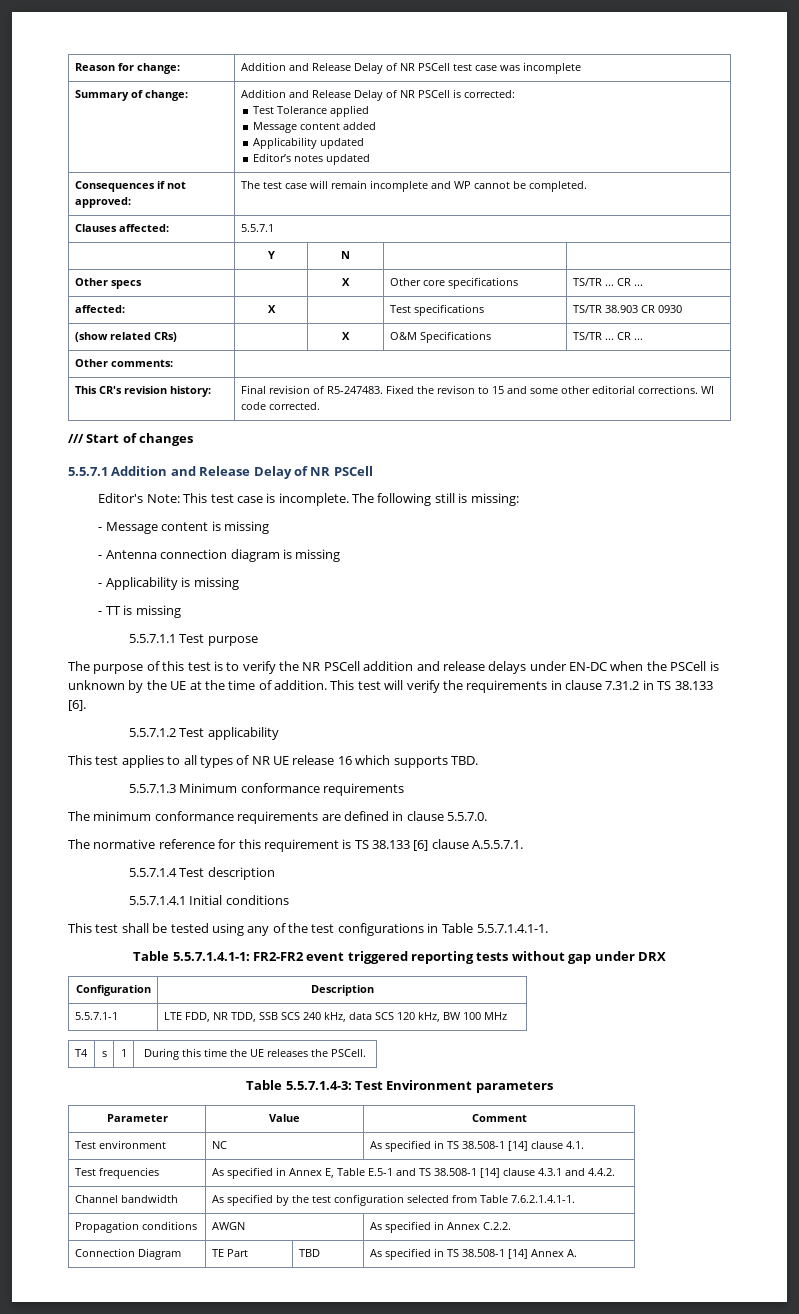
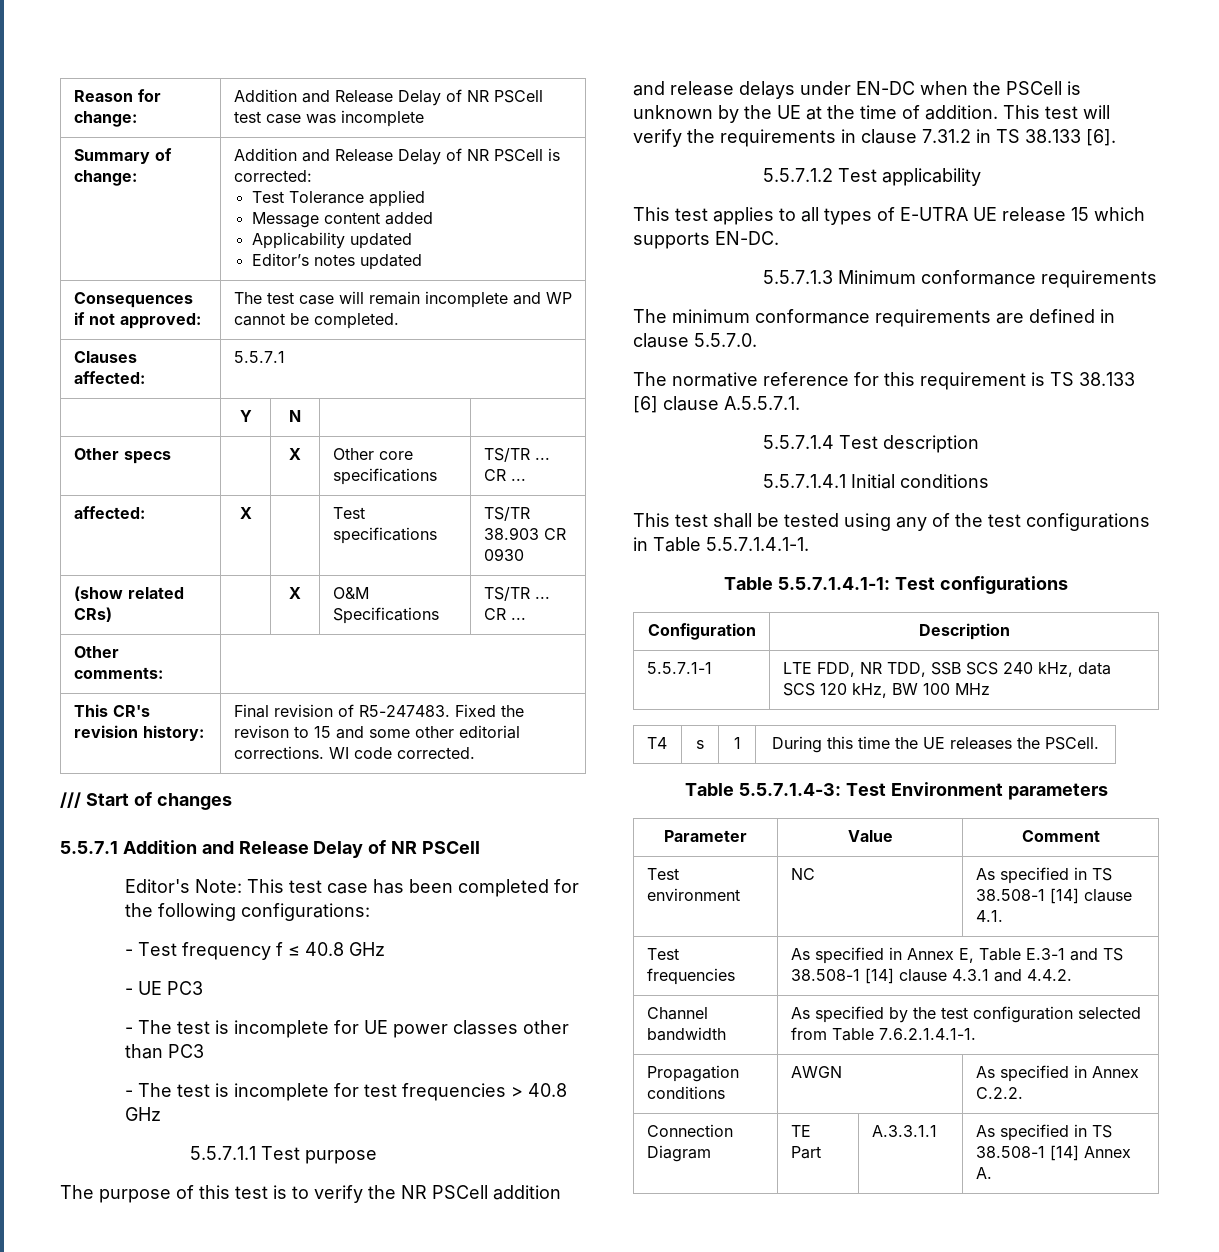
- Editor's Note: This test case is incomplete. The following still is missing:
- - Message content is missing
- - Antenna connection diagram is missing
- - Applicability is missing
- - TT is missing
+ Editor's Note: This test case has been completed for the following configurations:
+ - Test frequency f ≤ 40.8 GHz
+ - UE PC3
+ - The test is incomplete for UE power classes other than PC3
+ - The test is incomplete for test frequencies > 40.8 GHz
- This test applies to all types of NR UE release 16 which supports TBD.
+ This test applies to all types of E-UTRA UE release 15 which supports EN-DC.
- Table 5.5.7.1.4.1-1: FR2-FR2 event triggered reporting tests without gap under DRX
+ Table 5.5.7.1.4.1-1: Test configurations
- Test frequencies | As specified in Annex E, Table E.5-1 and TS 38.508-1 [14] clause 4.3.1 and 4.4.2.
+ Test frequencies | As specified in Annex E, Table E.3-1 and TS 38.508-1 [14] clause 4.3.1 and 4.4.2.
- Connection Diagram | TE Part | TBD | As specified in TS 38.508-1 [14] Annex A.
+ Connection Diagram | TE Part | A.3.3.1.1 | As specified in TS 38.508-1 [14] Annex A.

